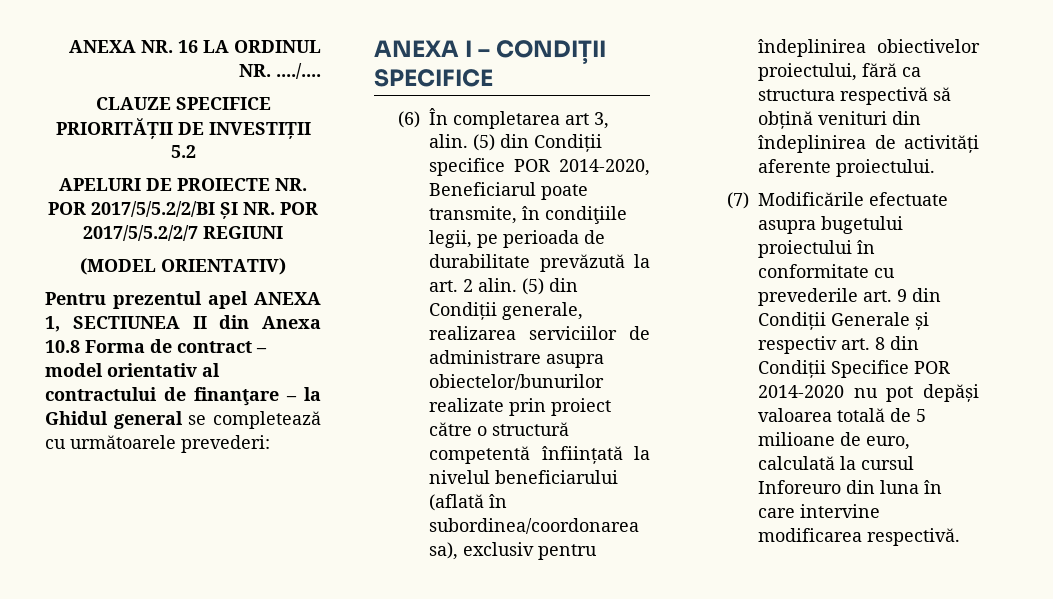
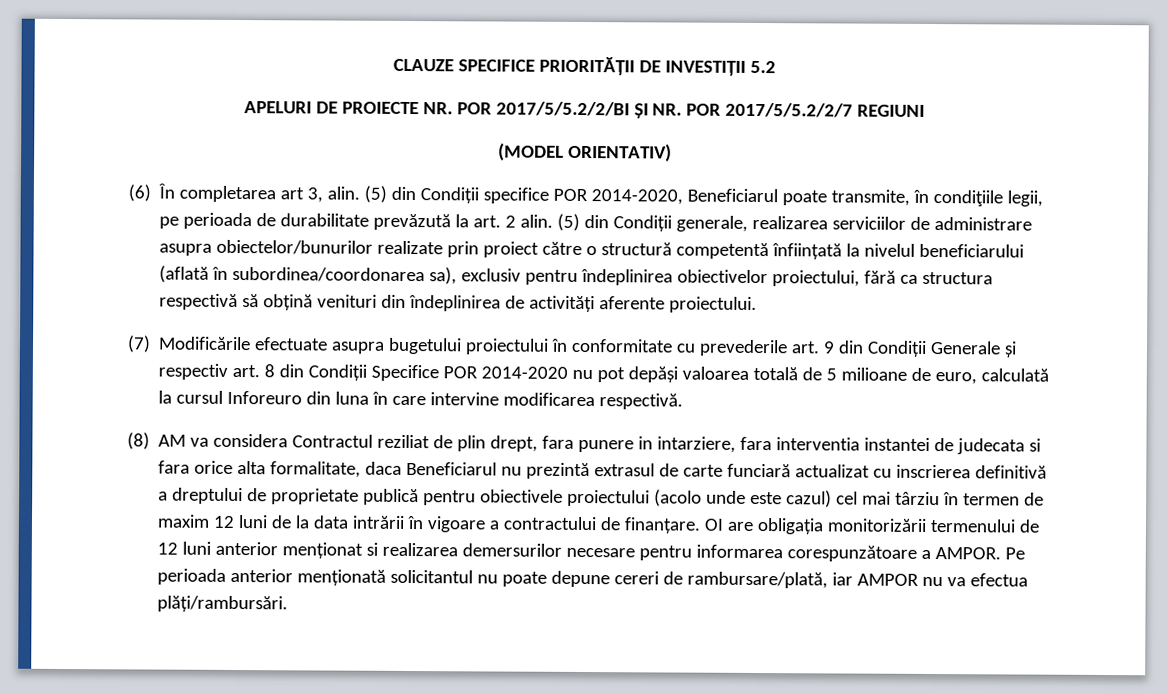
- ANEXA NR. 16 LA ORDINUL NR. ..../....
- Pentru prezentul apel ANEXA 1, SECTIUNEA II din Anexa 10.8 Forma de contract – model orientativ al contractului de finanţare – la Ghidul general se completează cu următoarele prevederi:
- ANEXA I – CONDIȚII SPECIFICE
+ (8) AM va considera Contractul reziliat de plin drept, fara punere in intarziere, fara interventia instantei de judecata si fara orice alta formalitate, daca Beneficiarul nu prezintă extrasul de carte funciară actualizat cu inscrierea definitivă a dreptului de proprietate publică pentru obiectivele proiectului (acolo unde este cazul) cel mai târziu în termen de maxim 12 luni de la data intrării în vigoare a contractului de finanțare. OI are obligația monitorizării termenului de 12 luni anterior menționat si realizarea demersurilor necesare pentru informarea corespunzătoare a AMPOR. Pe perioada anterior menționată solicitantul nu poate depune cereri de rambursare/plată, iar AMPOR nu va efectua plăți/rambursări.

